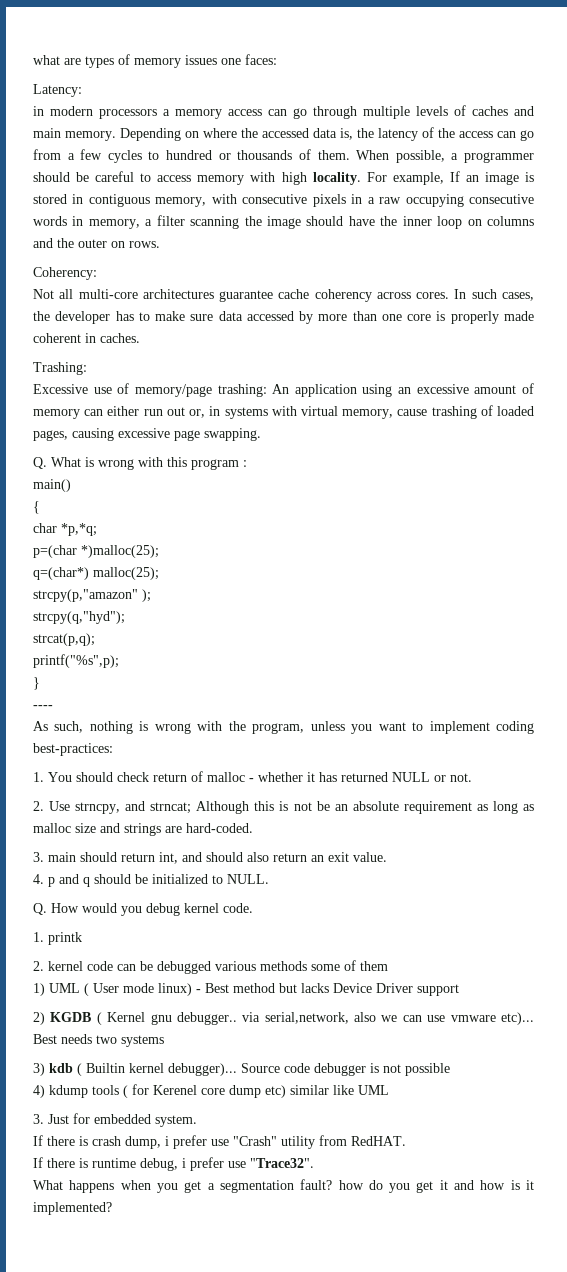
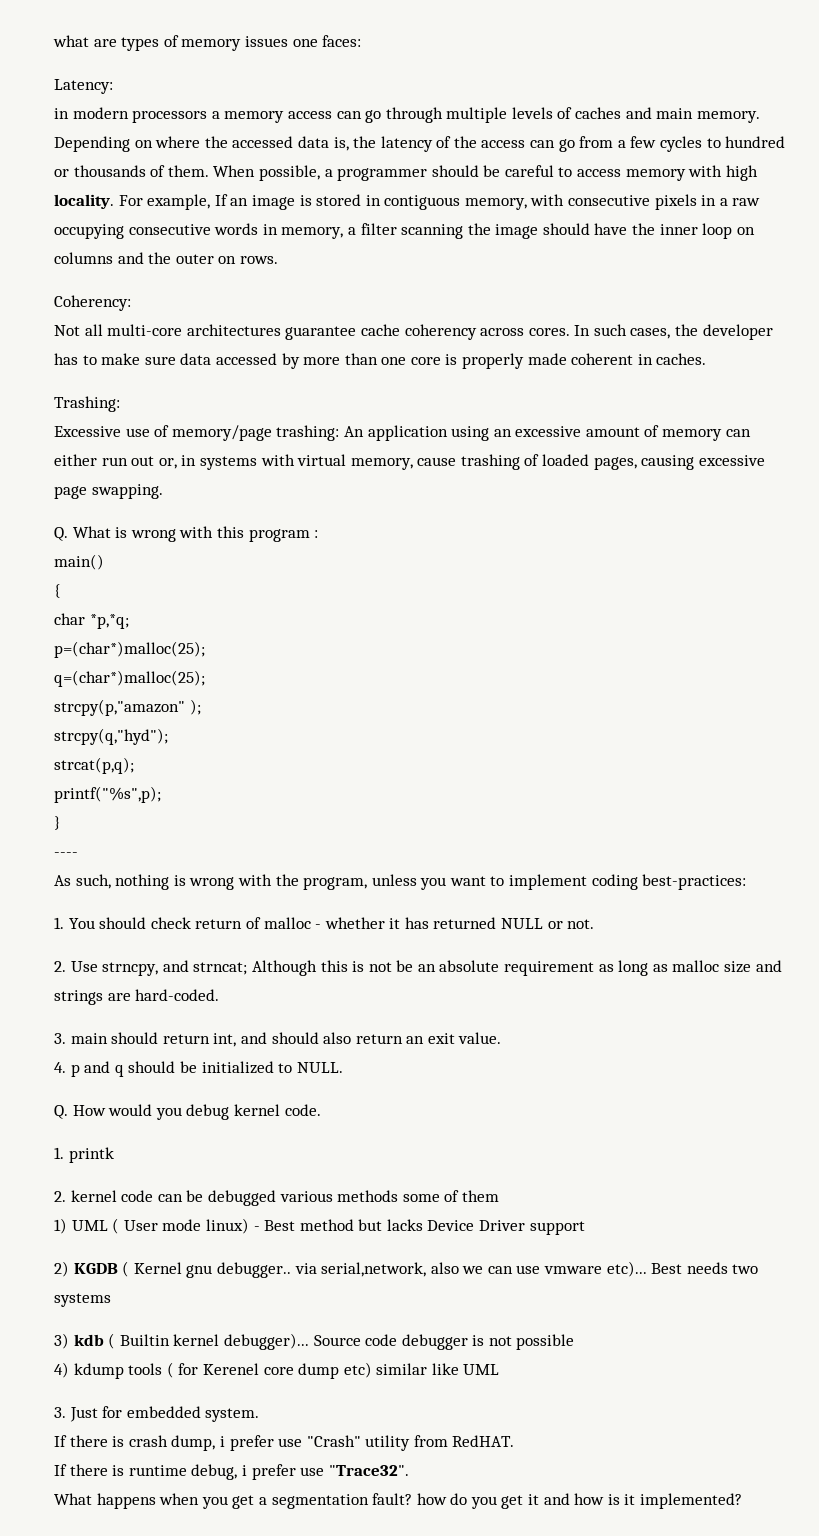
- p=(char *)malloc(25);
- q=(char*) malloc(25);
+ p=(char*)malloc(25);
+ q=(char*)malloc(25);

